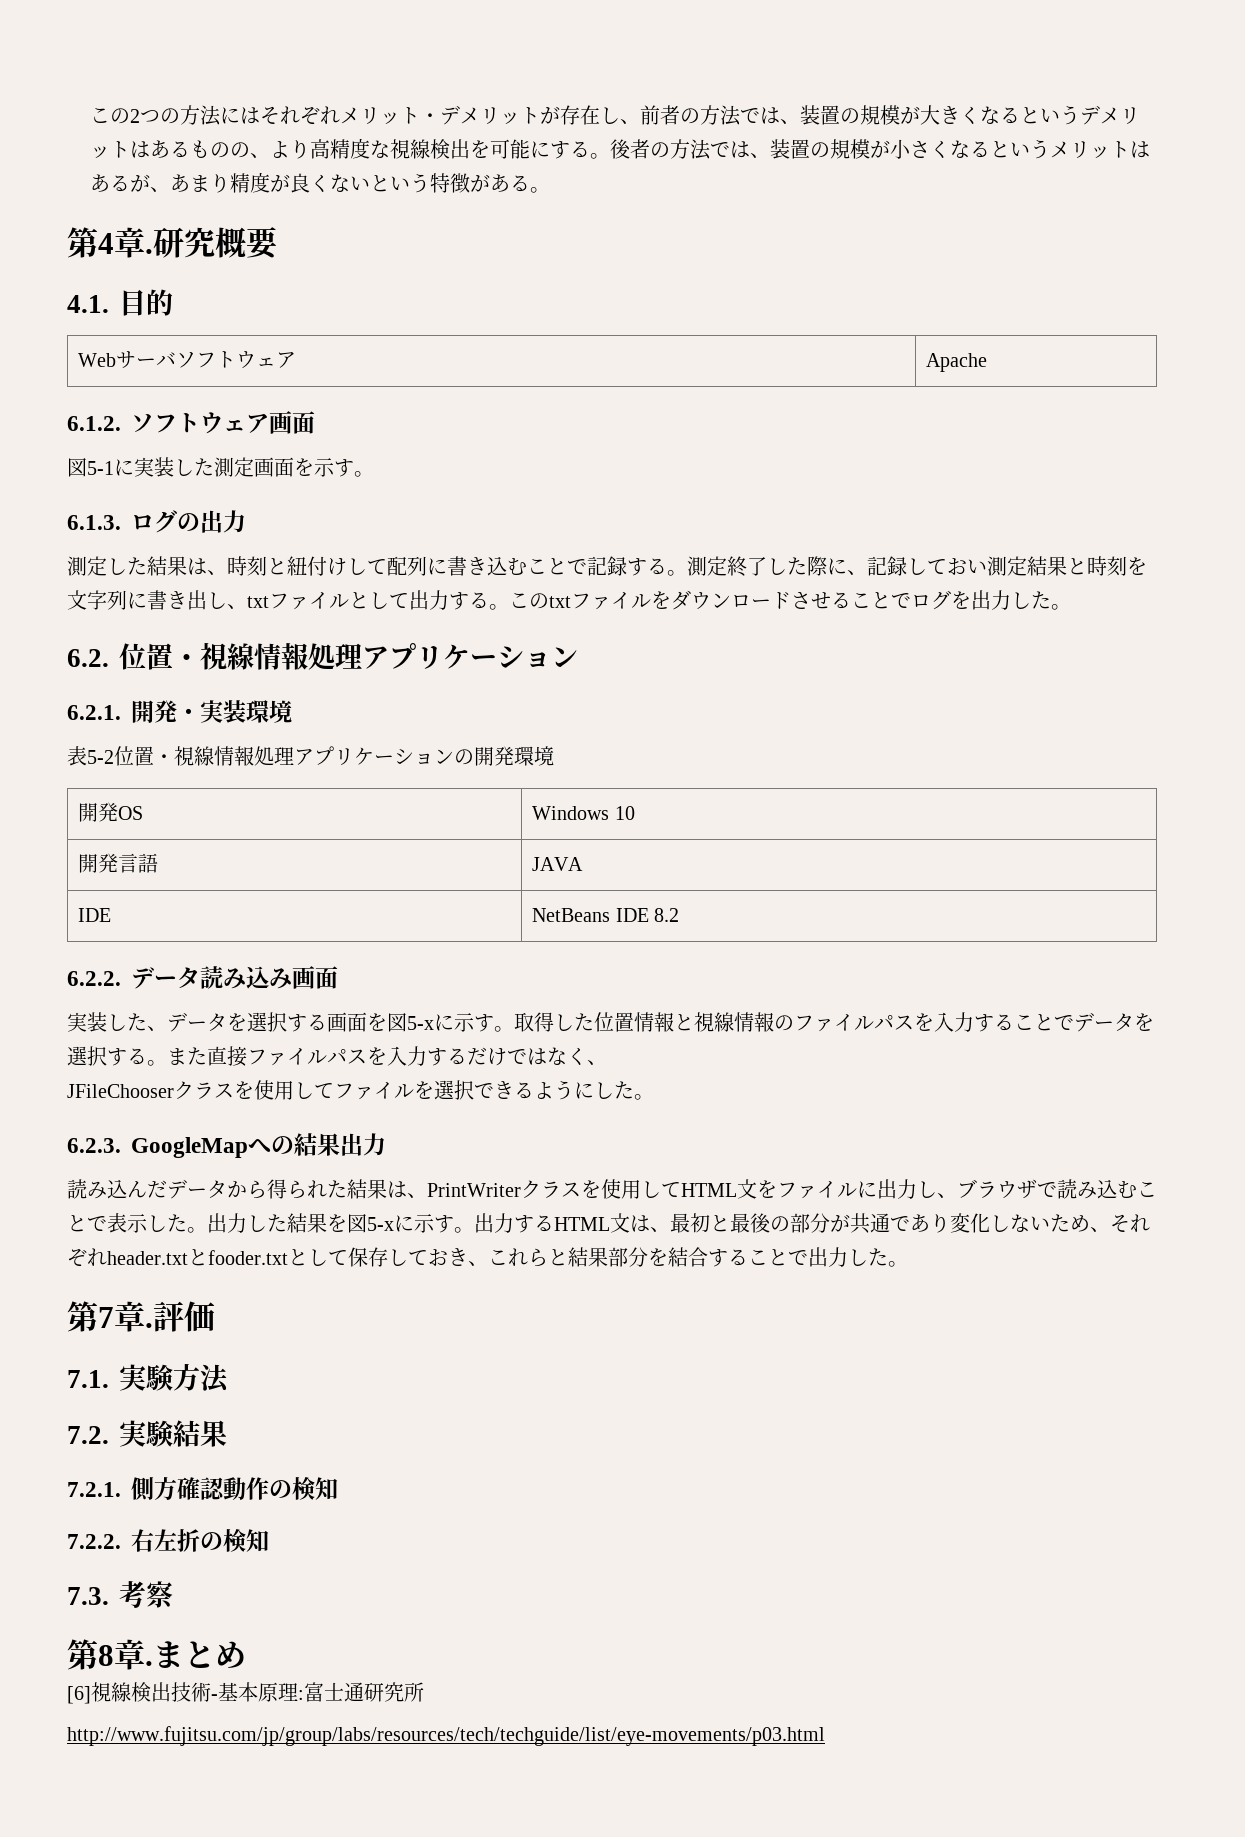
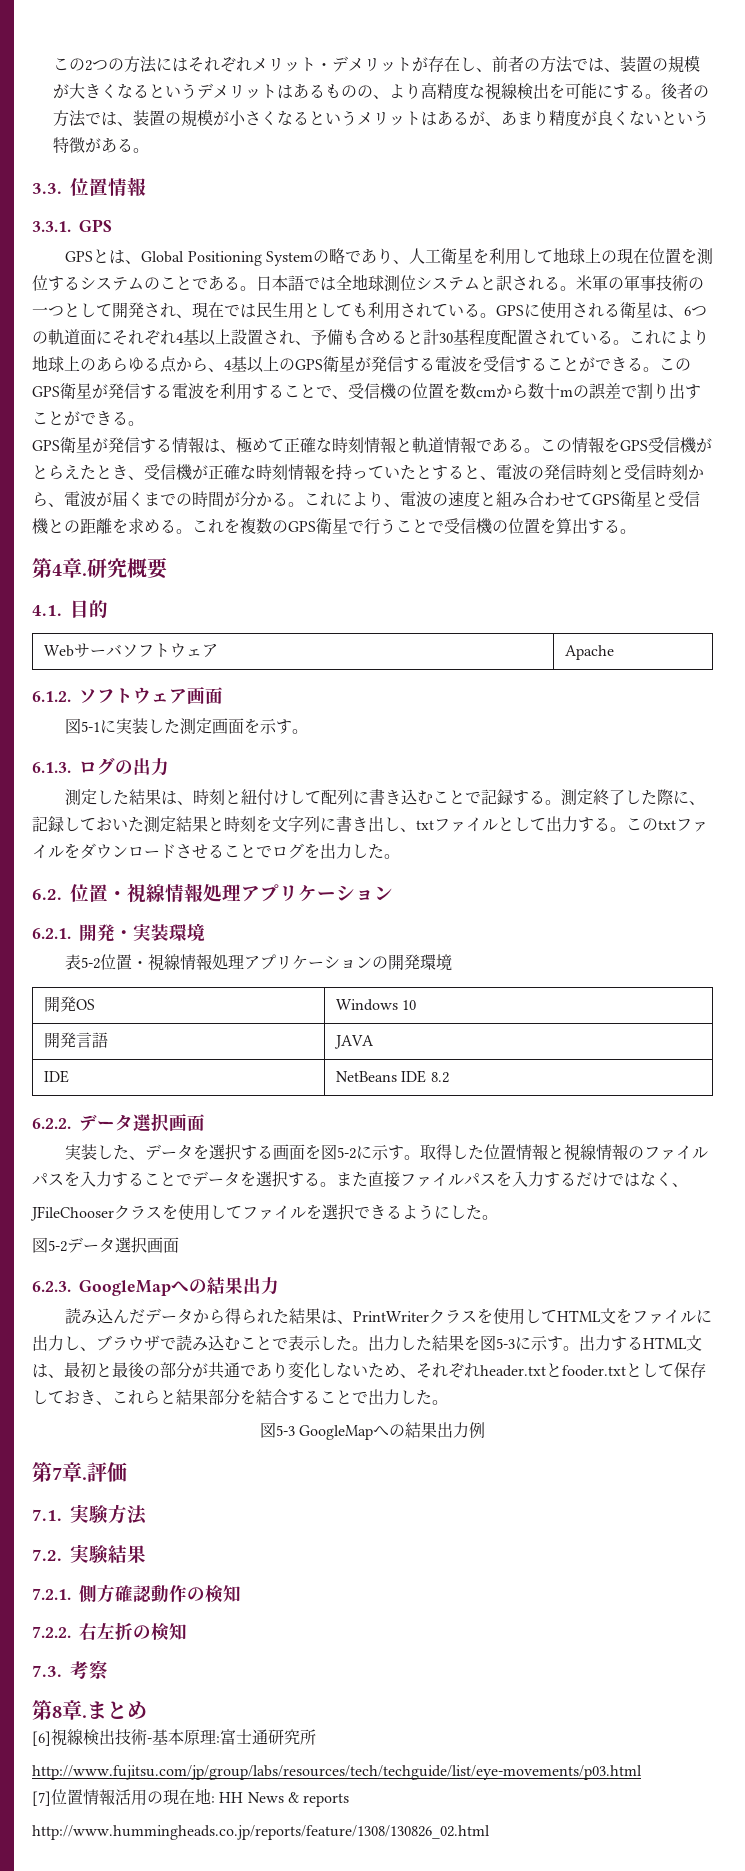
+ 3.3.位置情報
+ 3.3.1. GPS
+ GPSとは、Global Positioning Systemの略であり、人工衛星を利用して地球上の現在位置を測位するシステムのことである。日本語では全地球測位システムと訳される。米軍の軍事技術の一つとして開発され、現在では民生用としても利用されている。GPSに使用される衛星は、6つの軌道面にそれぞれ4基以上設置され、予備も含めると計30基程度配置されている。これにより地球上のあらゆる点から、4基以上のGPS衛星が発信する電波を受信することができる。このGPS衛星が発信する電波を利用することで、受信機の位置を数cmから数十mの誤差で割り出すことができる。
+ GPS衛星が発信する情報は、極めて正確な時刻情報と軌道情報である。この情報をGPS受信機がとらえたとき、受信機が正確な時刻情報を持っていたとすると、電波の発信時刻と受信時刻から、電波が届くまでの時間が分かる。これにより、電波の速度と組み合わせてGPS衛星と受信機との距離を求める。これを複数のGPS衛星で行うことで受信機の位置を算出する。
- 測定終了した際に、記録しておい測定結果と時刻を文字列に書き出し、txtファイルとして出力する。
+ 測定終了した際に、記録しておいた測定結果と時刻を文字列に書き出し、txtファイルとして出力する。
- 6.2.2.データ読み込み画面
+ 6.2.2.データ選択画面
- 実装した、データを選択する画面を図5-xに示す。
+ 実装した、データを選択する画面を図5-2に示す。
+ 図5-2データ選択画面
- 出力した結果を図5-xに示す。
+ 出力した結果を図5-3に示す。
+ 図5-3 GoogleMapへの結果出力例
+ [7]位置情報活用の現在地: HH News & reports
+ http://www.hummingheads.co.jp/reports/feature/1308/130826_02.html

